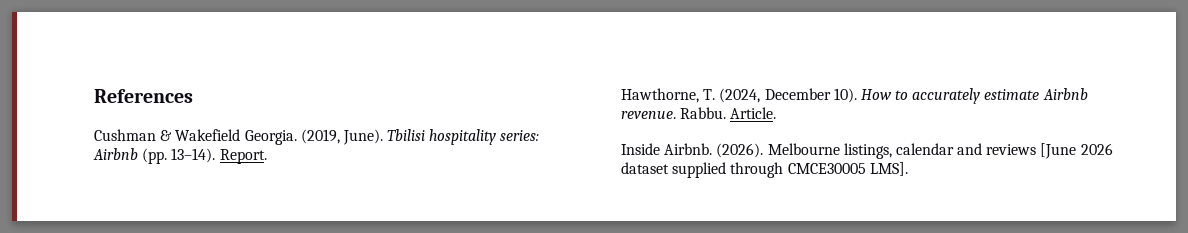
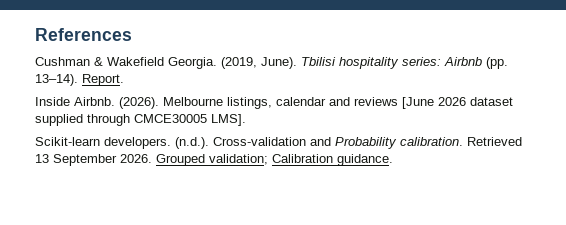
- Hawthorne, T. (2024, December 10). How to accurately estimate Airbnb revenue. Rabbu. Article.
+ Scikit-learn developers. (n.d.). Cross-validation and Probability calibration. Retrieved 13 September 2026. Grouped validation; Calibration guidance.

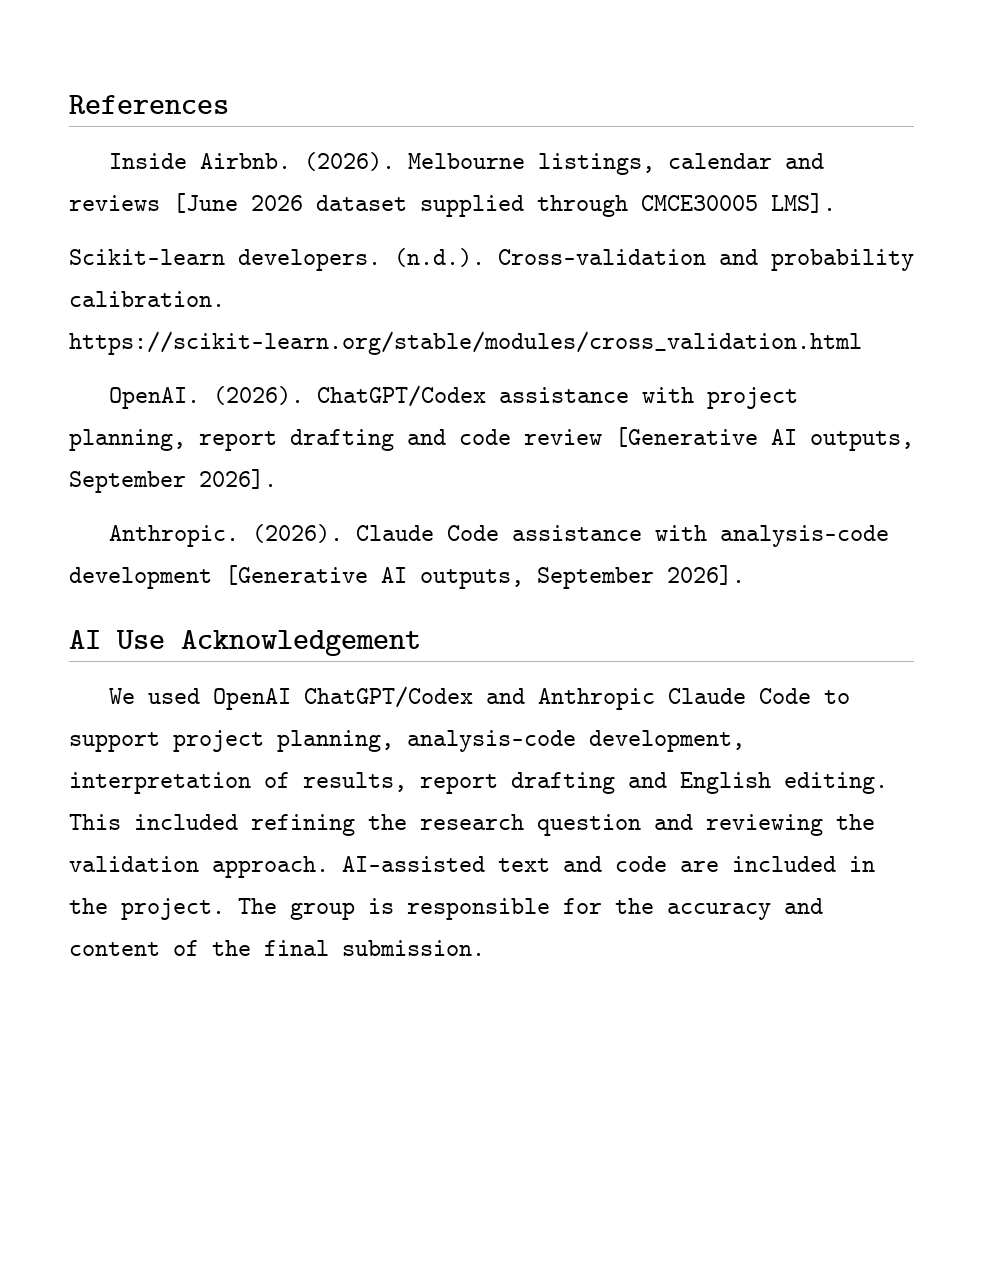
- Cushman & Wakefield Georgia. (2019, June). Tbilisi hospitality series: Airbnb (pp. 13–14). Report.
- (n.d.). Cross-validation and Probability calibration. Retrieved 13 September 2026. Grouped validation; Calibration guidance.
+ (n.d.). Cross-validation and probability calibration. https://scikit-learn.org/stable/modules/cross_validation.html
+ OpenAI. (2026). ChatGPT/Codex assistance with project planning, report drafting and code review [Generative AI outputs, September 2026].
+ Anthropic. (2026). Claude Code assistance with analysis-code development [Generative AI outputs, September 2026].
+ AI Use Acknowledgement
+ We used OpenAI ChatGPT/Codex and Anthropic Claude Code to support project planning, analysis-code development, interpretation of results, report drafting and English editing. This included refining the research question and reviewing the validation approach. AI-assisted text and code are included in the project. The group is responsible for the accuracy and content of the final submission.

